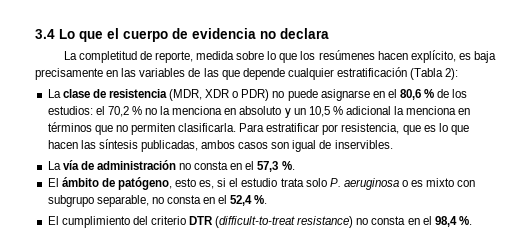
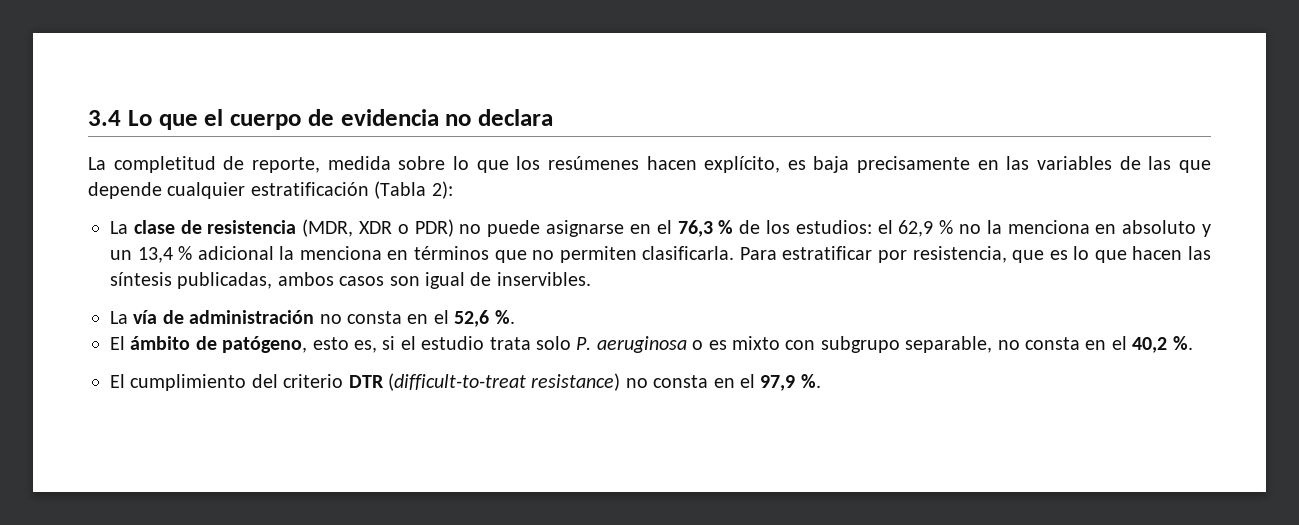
- La clase de resistencia (MDR, XDR o PDR) no puede asignarse en el 80,6 % de los estudios: el 70,2 % no la menciona en absoluto y un 10,5 % adicional la menciona en términos que no permiten clasificarla.
+ La clase de resistencia (MDR, XDR o PDR) no puede asignarse en el 76,3 % de los estudios: el 62,9 % no la menciona en absoluto y un 13,4 % adicional la menciona en términos que no permiten clasificarla.
- La vía de administración no consta en el 57,3 %.
+ La vía de administración no consta en el 52,6 %.
- El ámbito de patógeno, esto es, si el estudio trata solo P. aeruginosa o es mixto con subgrupo separable, no consta en el 52,4 %.
+ El ámbito de patógeno, esto es, si el estudio trata solo P. aeruginosa o es mixto con subgrupo separable, no consta en el 40,2 %.
- El cumplimiento del criterio DTR (difficult-to-treat resistance) no consta en el 98,4 %.
+ El cumplimiento del criterio DTR (difficult-to-treat resistance) no consta en el 97,9 %.

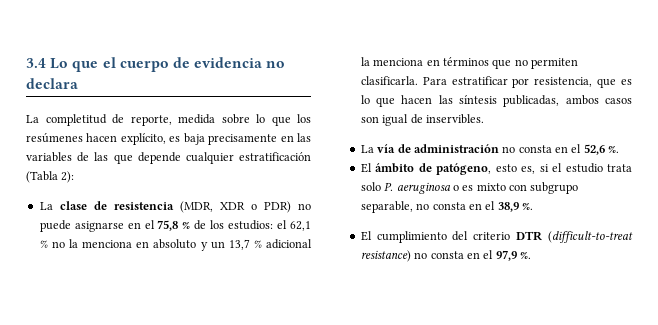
- La clase de resistencia (MDR, XDR o PDR) no puede asignarse en el 76,3 % de los estudios: el 62,9 % no la menciona en absoluto y un 13,4 % adicional la menciona en términos que no permiten clasificarla.
+ La clase de resistencia (MDR, XDR o PDR) no puede asignarse en el 75,8 % de los estudios: el 62,1 % no la menciona en absoluto y un 13,7 % adicional la menciona en términos que no permiten clasificarla.
- El ámbito de patógeno, esto es, si el estudio trata solo P. aeruginosa o es mixto con subgrupo separable, no consta en el 40,2 %.
+ El ámbito de patógeno, esto es, si el estudio trata solo P. aeruginosa o es mixto con subgrupo separable, no consta en el 38,9 %.

